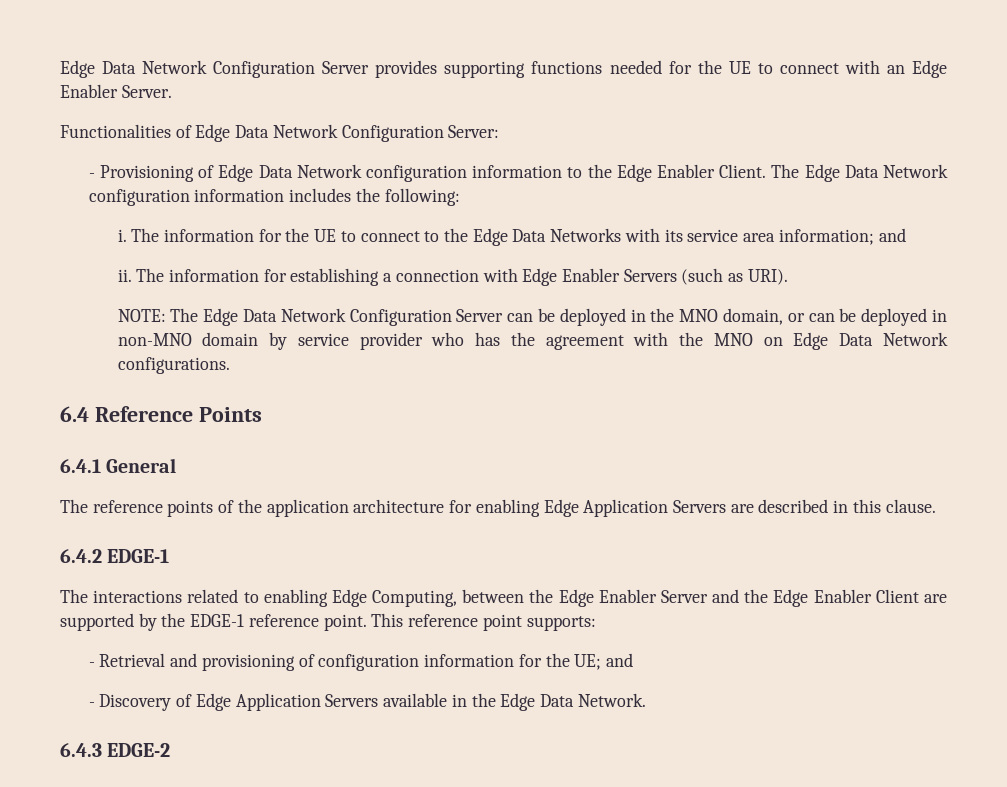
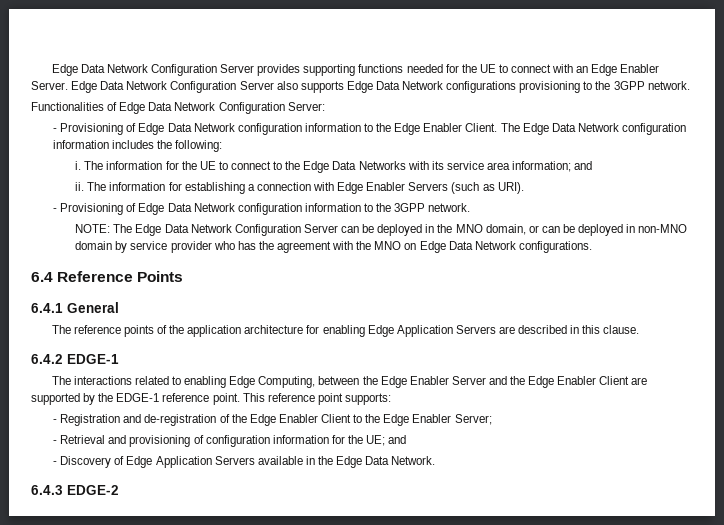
+ Edge Data Network Configuration Server also supports Edge Data Network configurations provisioning to the 3GPP network.
+ - Provisioning of Edge Data Network configuration information to the 3GPP network.
+ - Registration and de-registration of the Edge Enabler Client to the Edge Enabler Server;

